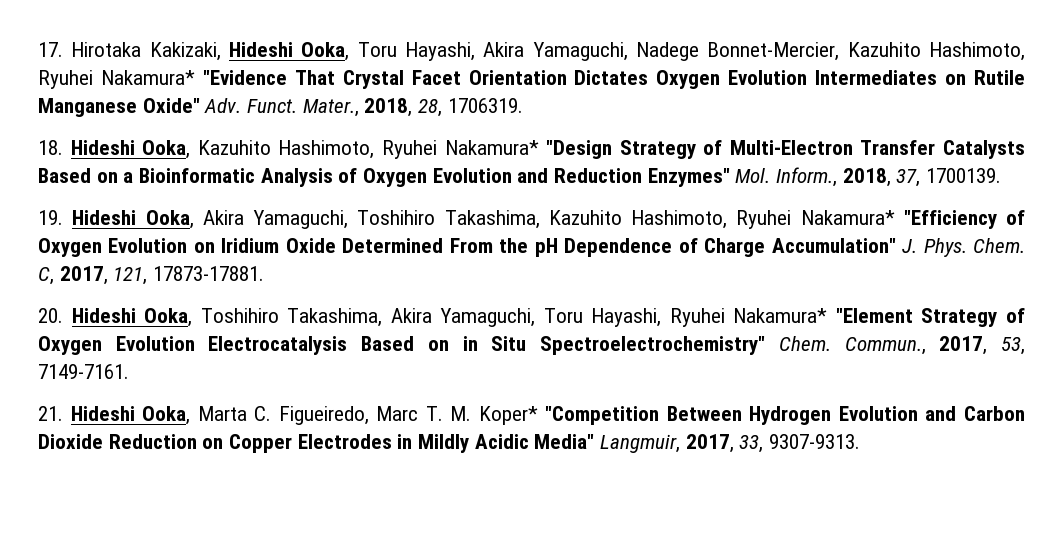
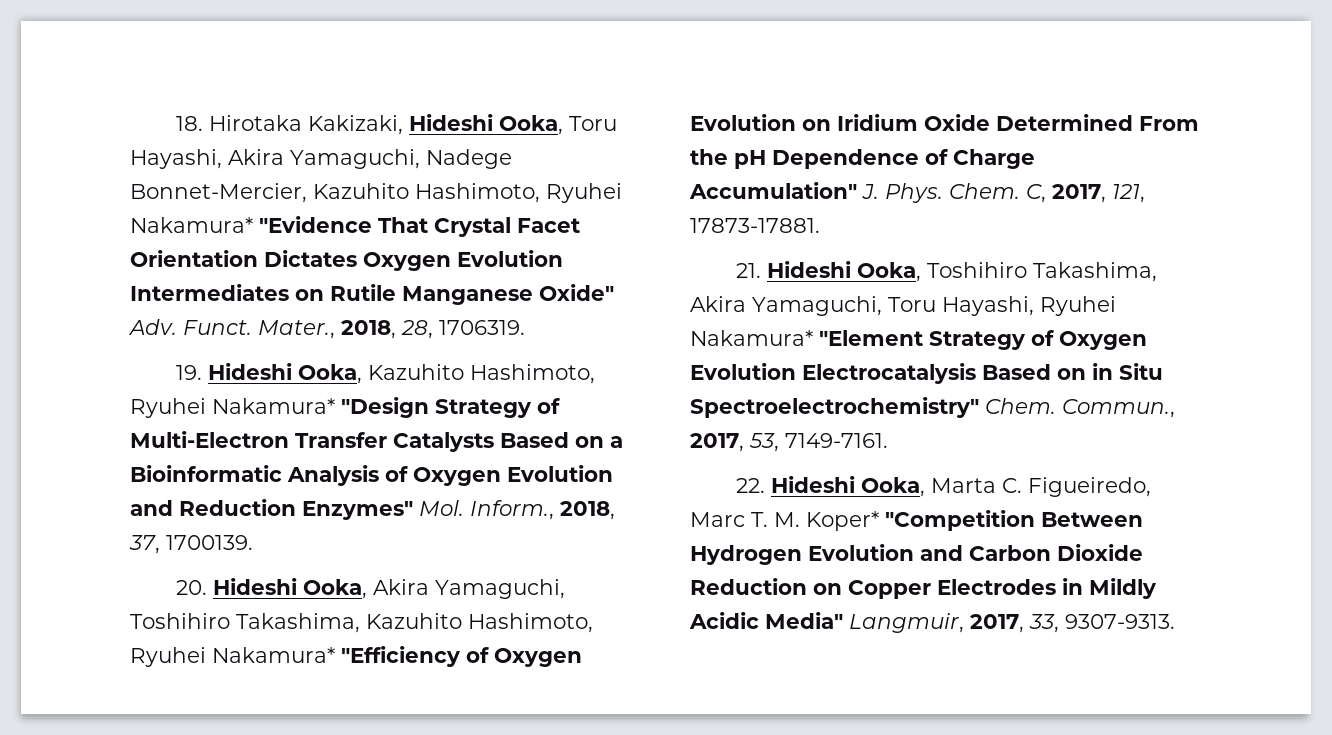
- 17. Hirotaka Kakizaki, Hideshi Ooka, Toru Hayashi, Akira Yamaguchi, Nadege Bonnet-Mercier, Kazuhito Hashimoto, Ryuhei Nakamura* "Evidence That Crystal Facet Orientation Dictates Oxygen Evolution Intermediates on Rutile Manganese Oxide" Adv. Funct.
+ 18. Hirotaka Kakizaki, Hideshi Ooka, Toru Hayashi, Akira Yamaguchi, Nadege Bonnet-Mercier, Kazuhito Hashimoto, Ryuhei Nakamura* "Evidence That Crystal Facet Orientation Dictates Oxygen Evolution Intermediates on Rutile Manganese Oxide" Adv. Funct.
- 18. Hideshi Ooka, Kazuhito Hashimoto, Ryuhei Nakamura* "Design Strategy of Multi-Electron Transfer Catalysts Based on a Bioinformatic Analysis of Oxygen Evolution and Reduction Enzymes" Mol. Inform., 2018, 37, 1700139.
+ 19. Hideshi Ooka, Kazuhito Hashimoto, Ryuhei Nakamura* "Design Strategy of Multi-Electron Transfer Catalysts Based on a Bioinformatic Analysis of Oxygen Evolution and Reduction Enzymes" Mol. Inform., 2018, 37, 1700139.
- 19. Hideshi Ooka, Akira Yamaguchi, Toshihiro Takashima, Kazuhito Hashimoto, Ryuhei Nakamura* "Efficiency of Oxygen Evolution on Iridium Oxide Determined From the pH Dependence of Charge Accumulation" J. Phys.
+ 20. Hideshi Ooka, Akira Yamaguchi, Toshihiro Takashima, Kazuhito Hashimoto, Ryuhei Nakamura* "Efficiency of Oxygen Evolution on Iridium Oxide Determined From the pH Dependence of Charge Accumulation" J. Phys.
- 20. Hideshi Ooka, Toshihiro Takashima, Akira Yamaguchi, Toru Hayashi, Ryuhei Nakamura* "Element Strategy of Oxygen Evolution Electrocatalysis Based on in Situ Spectroelectrochemistry" Chem.
+ 21. Hideshi Ooka, Toshihiro Takashima, Akira Yamaguchi, Toru Hayashi, Ryuhei Nakamura* "Element Strategy of Oxygen Evolution Electrocatalysis Based on in Situ Spectroelectrochemistry" Chem.
- 21. Hideshi Ooka, Marta C. Figueiredo, Marc T. M. Koper* "Competition Between Hydrogen Evolution and Carbon Dioxide Reduction on Copper Electrodes in Mildly Acidic Media" Langmuir, 2017, 33, 9307-9313.
+ 22. Hideshi Ooka, Marta C. Figueiredo, Marc T. M. Koper* "Competition Between Hydrogen Evolution and Carbon Dioxide Reduction on Copper Electrodes in Mildly Acidic Media" Langmuir, 2017, 33, 9307-9313.

